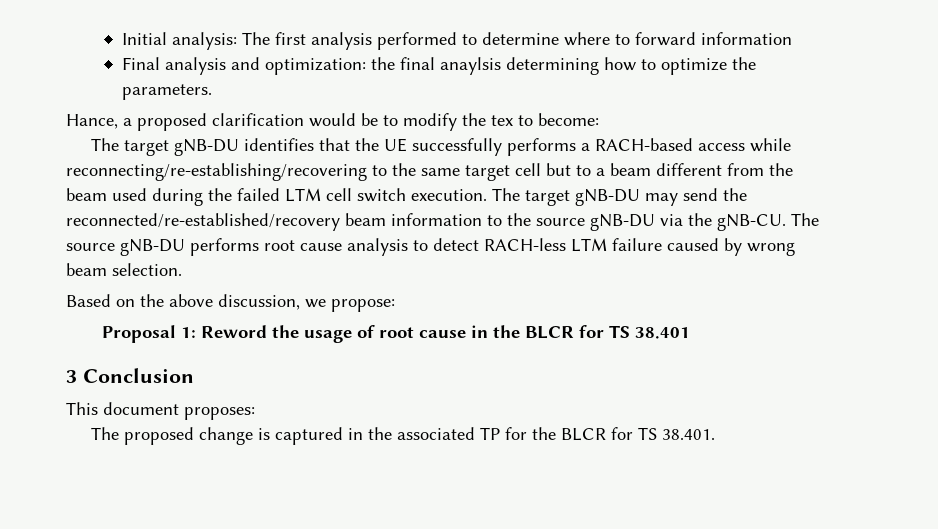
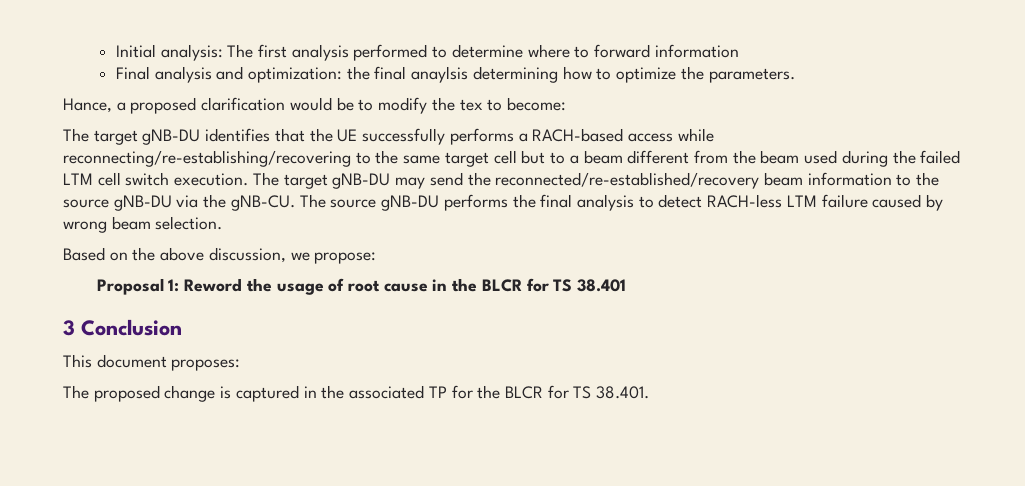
- The source gNB-DU performs root cause analysis to detect RACH-less LTM failure caused by wrong beam selection.
+ The source gNB-DU performs the final analysis to detect RACH-less LTM failure caused by wrong beam selection.

